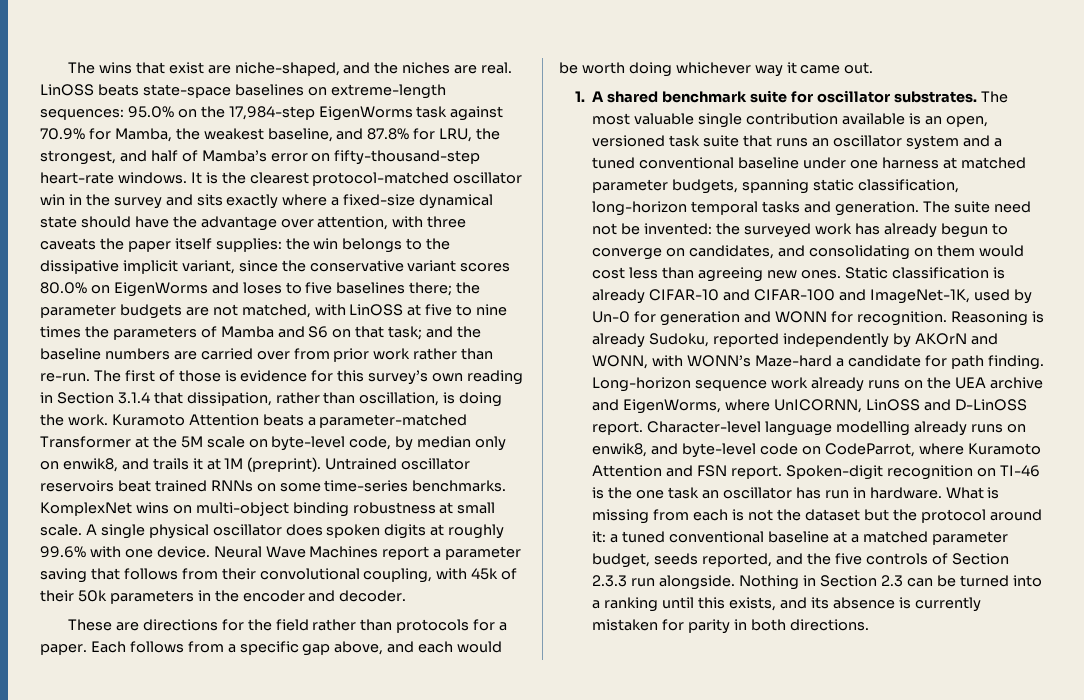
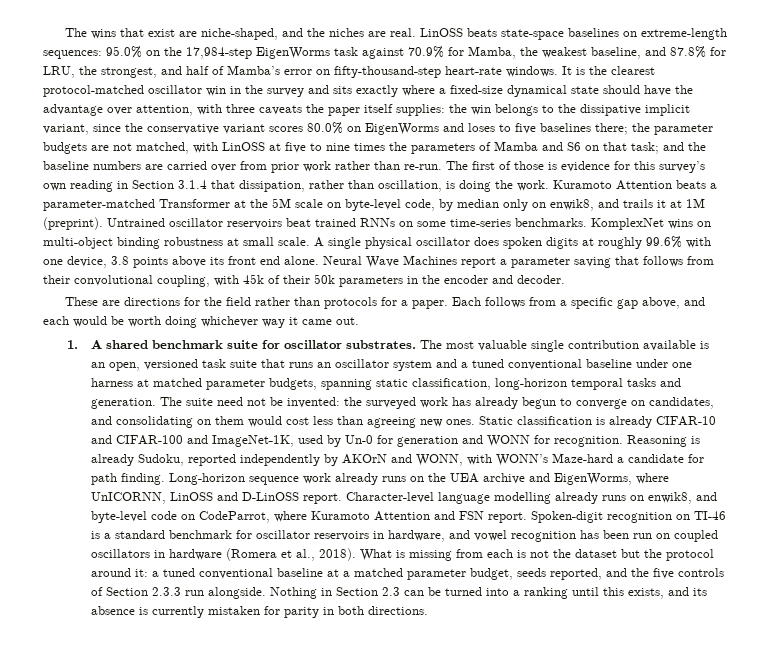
- A single physical oscillator does spoken digits at roughly 99.6% with one device.
+ A single physical oscillator does spoken digits at roughly 99.6% with one device, 3.8 points above its front end alone.
- Spoken-digit recognition on TI-46 is the one task an oscillator has run in hardware.
+ Spoken-digit recognition on TI-46 is a standard benchmark for oscillator reservoirs in hardware, and vowel recognition has been run on coupled oscillators in hardware (Romera et al., 2018).

